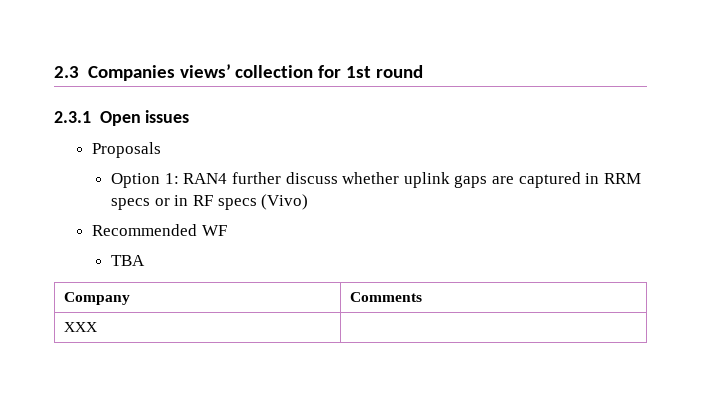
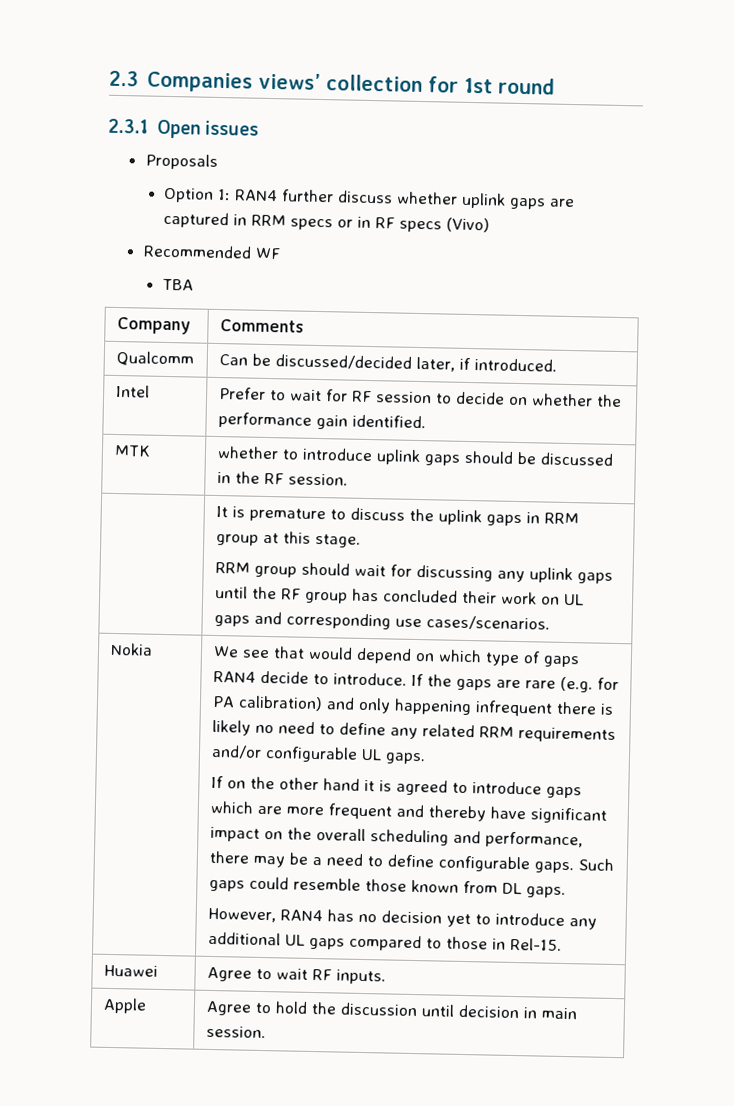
- XXX |
+ Qualcomm | Can be discussed/decided later, if introduced.
+ Intel | Prefer to wait for RF session to decide on whether the performance gain identified.
+ MTK | whether to introduce uplink gaps should be discussed in the RF session.
+ | It is premature to discuss the uplink gaps in RRM group at this stage.
+ RRM group should wait for discussing any uplink gaps until the RF group has concluded their work on UL gaps and corresponding use cases/scenarios.
+ Nokia | We see that would depend on which type of gaps RAN4 decide to introduce. If the gaps are rare (e.g. for PA calibration) and only happening infrequent there is likely no need to define any related RRM requirements and/or configurable UL gaps.
+ If on the other hand it is agreed to introduce gaps which are more frequent and thereby have significant impact on the overall scheduling and performance, there may be a need to define configurable gaps. Such gaps could resemble those known from DL gaps.
+ However, RAN4 has no decision yet to introduce any additional UL gaps compared to those in Rel-15.
+ Huawei | Agree to wait RF inputs.
+ Apple | Agree to hold the discussion until decision in main session.

